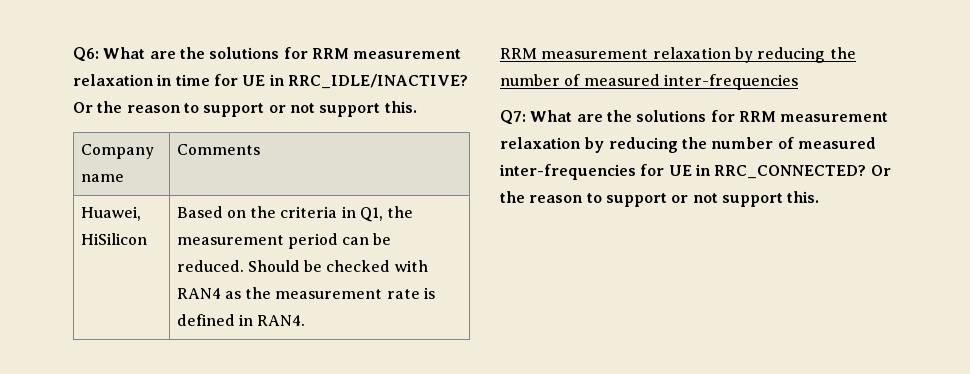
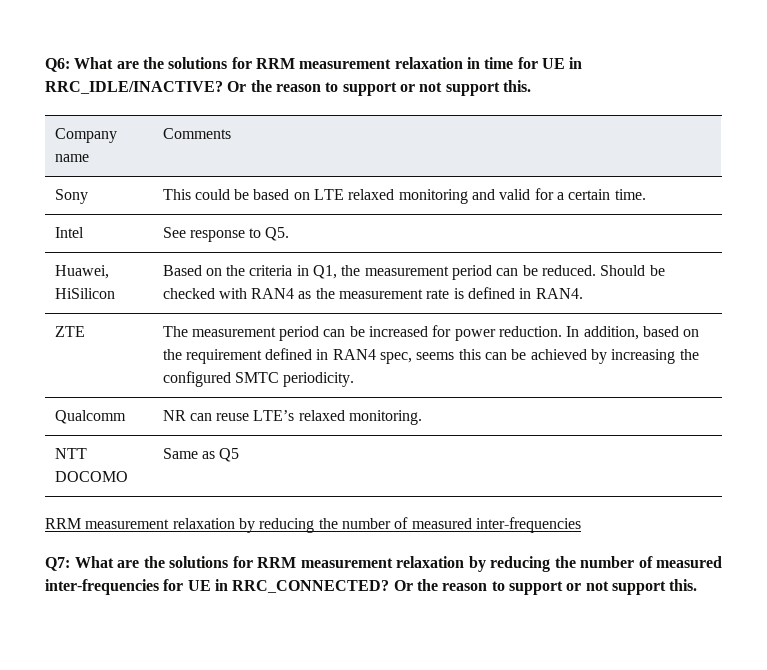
+ Sony | This could be based on LTE relaxed monitoring and valid for a certain time.
+ Intel | See response to Q5.
+ ZTE | The measurement period can be increased for power reduction. In addition, based on the requirement defined in RAN4 spec, seems this can be achieved by increasing the configured SMTC periodicity.
+ Qualcomm | NR can reuse LTE’s relaxed monitoring.
+ NTT DOCOMO | Same as Q5

